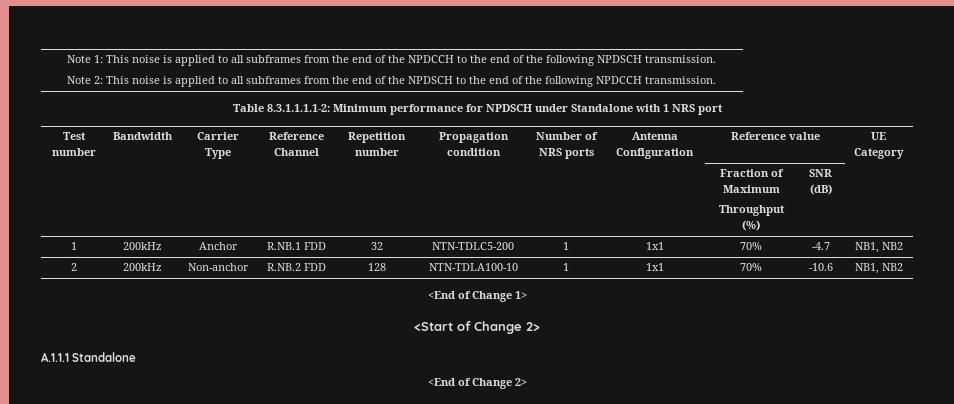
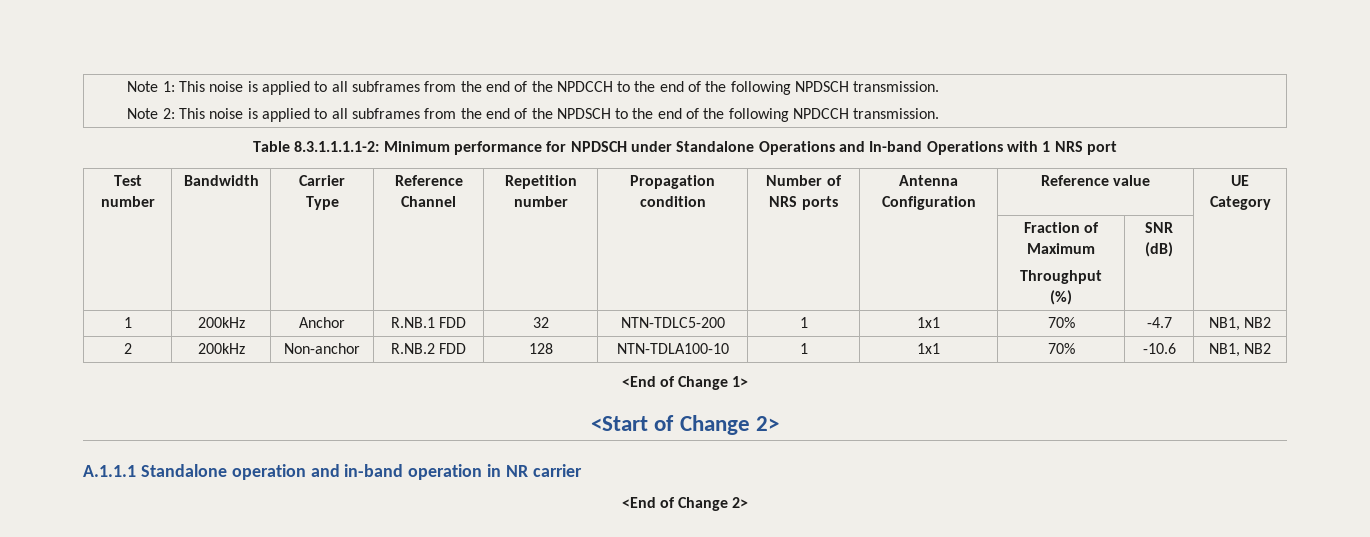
- Table 8.3.1.1.1.1-2: Minimum performance for NPDSCH under Standalone with 1 NRS port
+ Table 8.3.1.1.1.1-2: Minimum performance for NPDSCH under Standalone Operations and In-band Operations with 1 NRS port
- A.1.1.1 Standalone
+ A.1.1.1 Standalone operation and in-band operation in NR carrier

